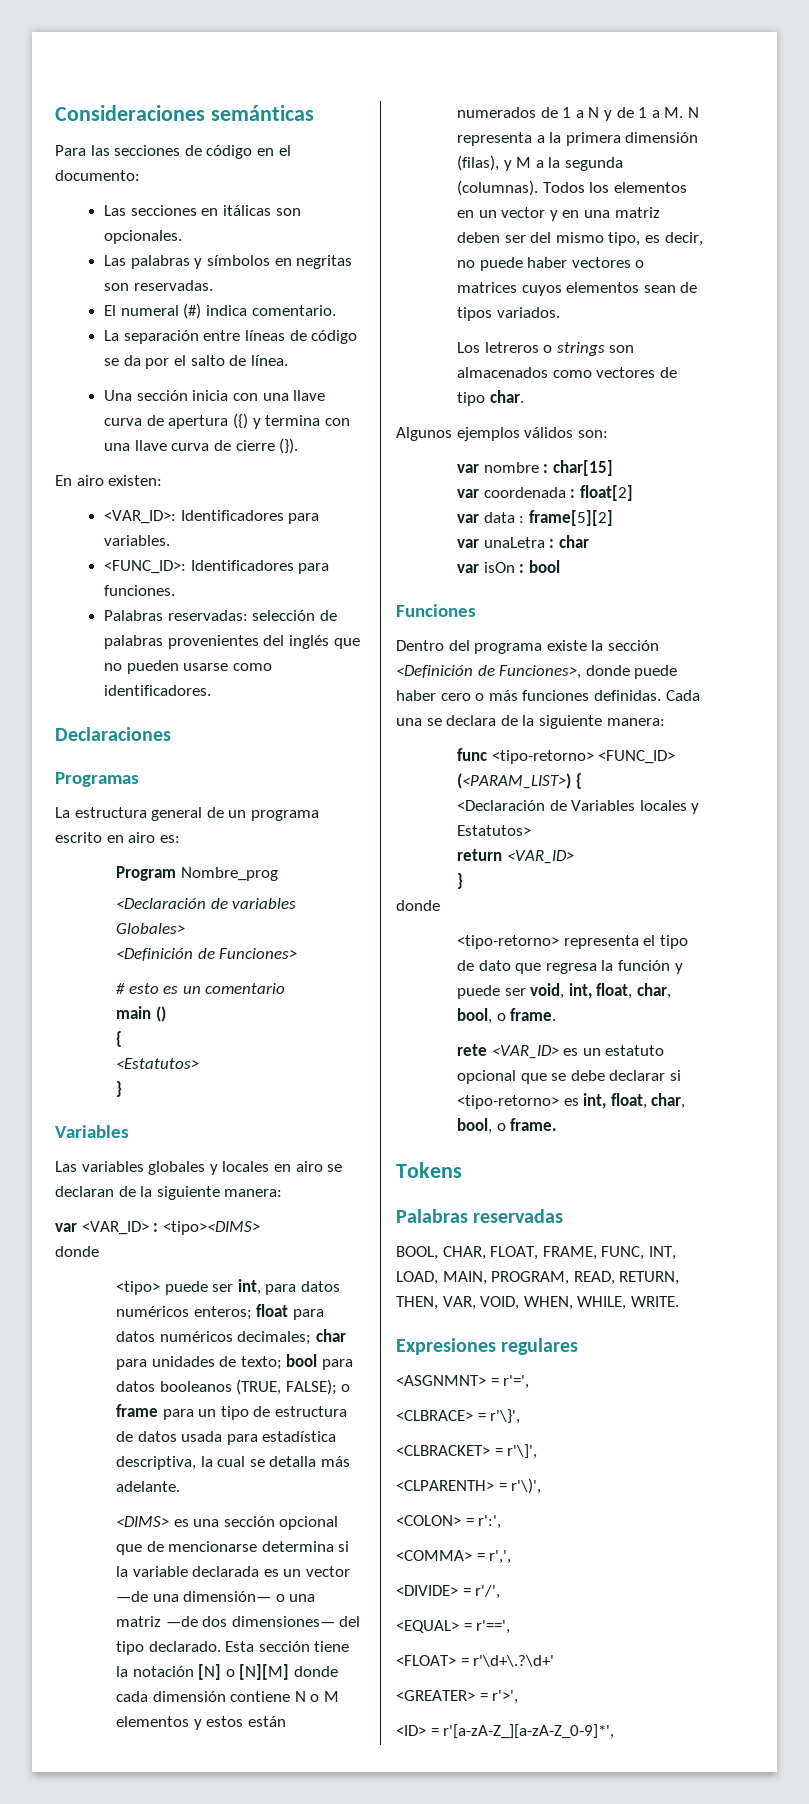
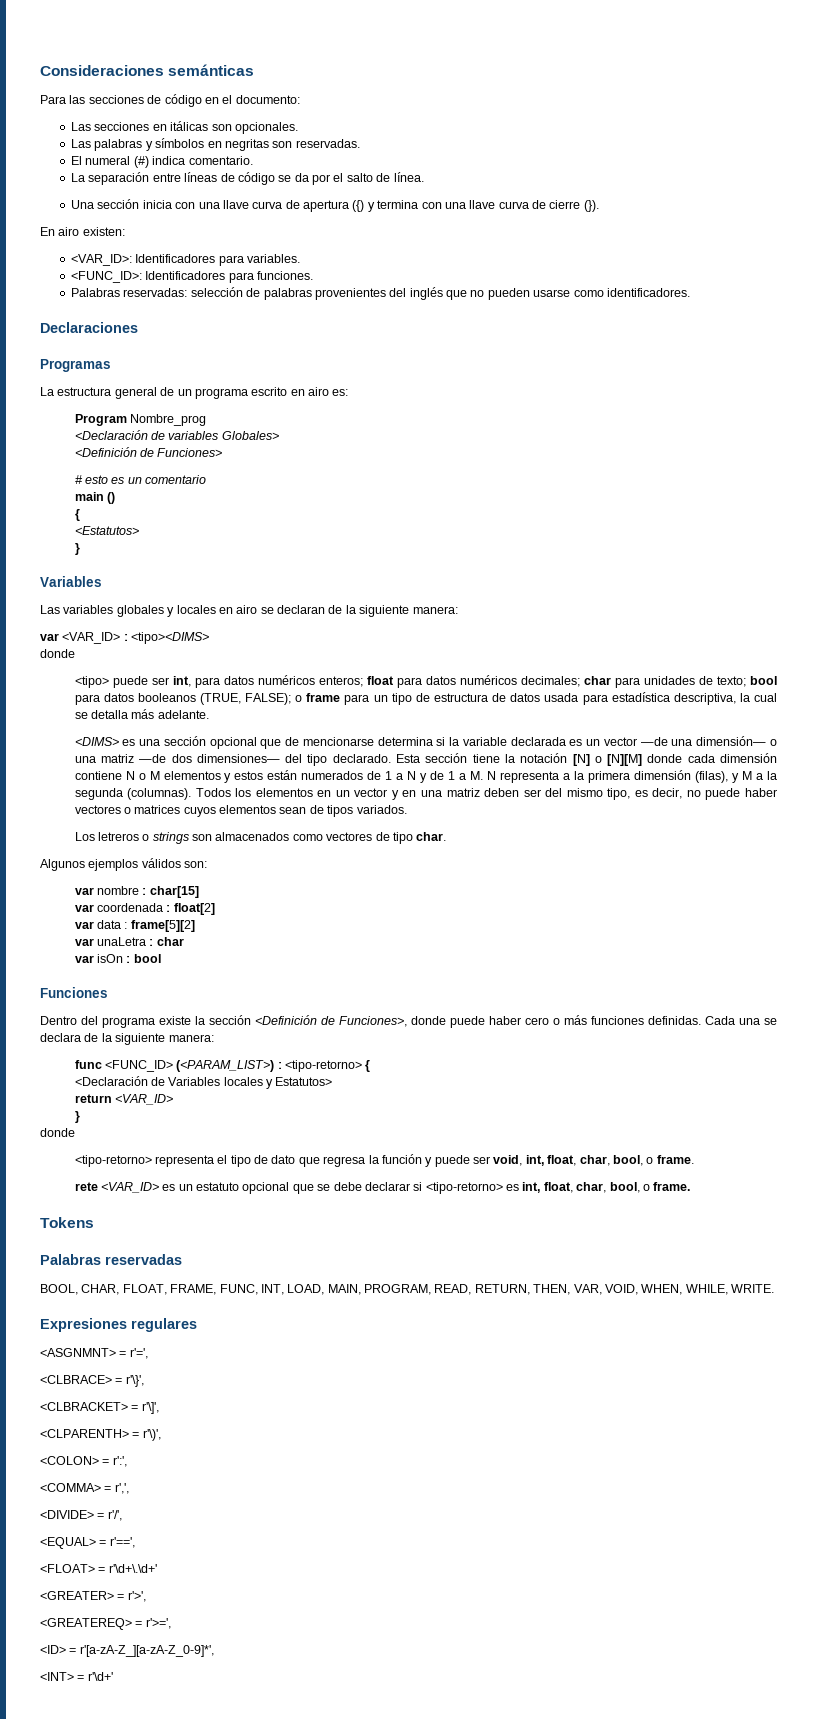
- func <tipo-retorno> <FUNC_ID> (<PARAM_LIST>) {
+ func <FUNC_ID> (<PARAM_LIST>) : <tipo-retorno> {
- <FLOAT> = r'\d+\.?\d+'
+ <FLOAT> = r'\d+\.\d+'
+ <GREATEREQ> = r'>=',
+ <INT> = r'\d+'

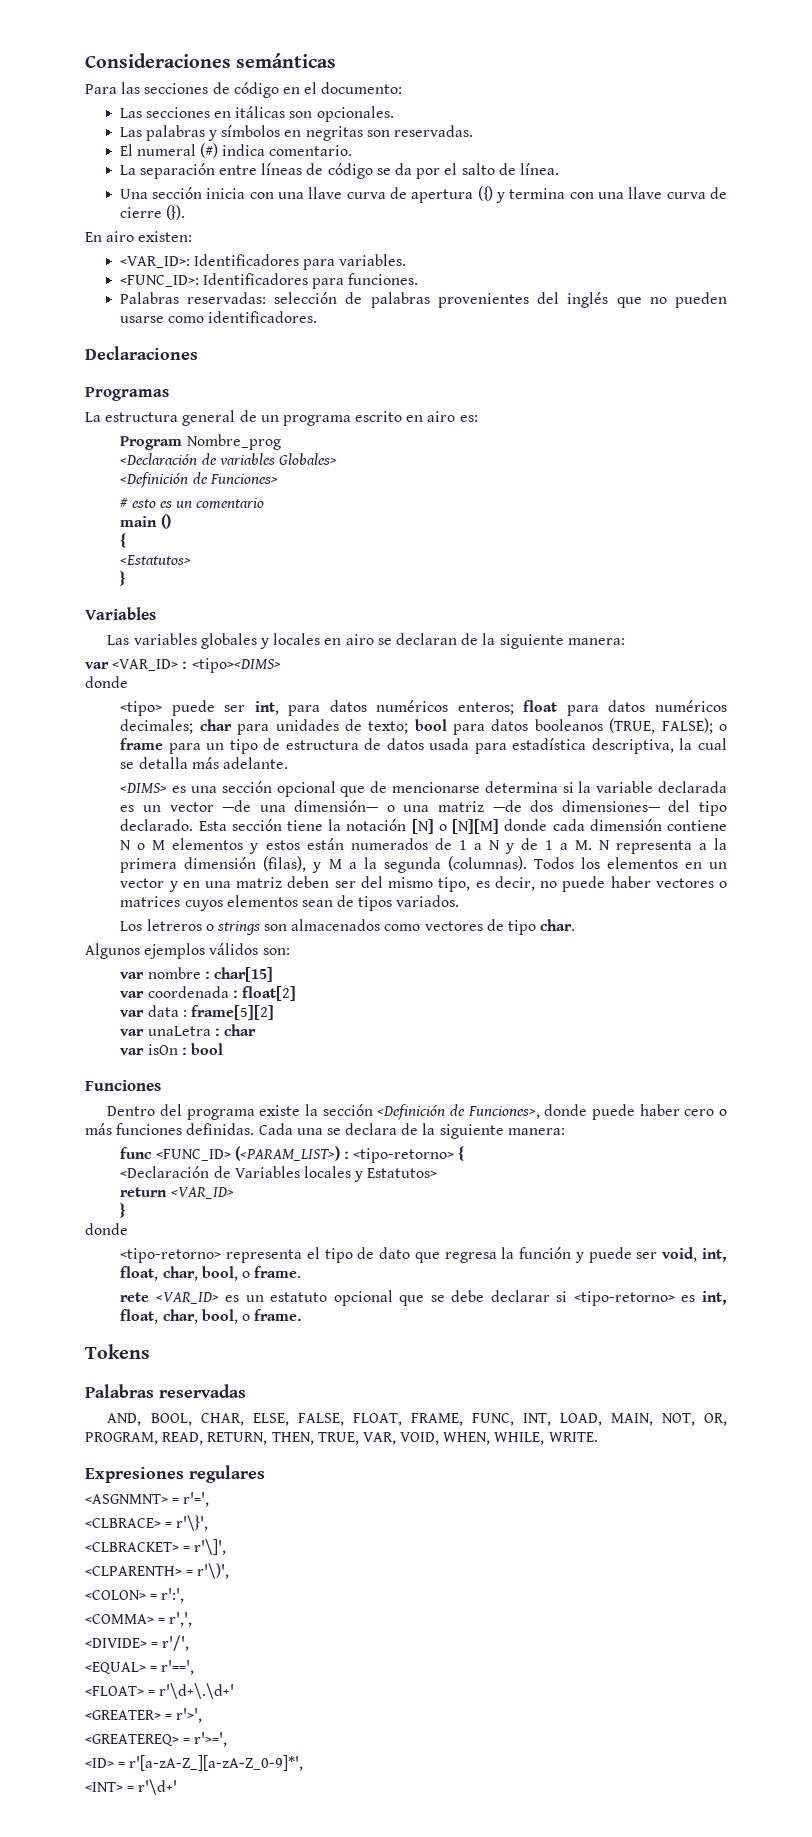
- BOOL, CHAR, FLOAT, FRAME, FUNC, INT, LOAD, MAIN, PROGRAM, READ, RETURN, THEN, VAR, VOID, WHEN, WHILE, WRITE.
+ AND, BOOL, CHAR, ELSE, FALSE, FLOAT, FRAME, FUNC, INT, LOAD, MAIN, NOT, OR, PROGRAM, READ, RETURN, THEN, TRUE, VAR, VOID, WHEN, WHILE, WRITE.

